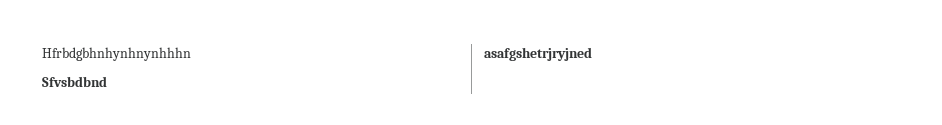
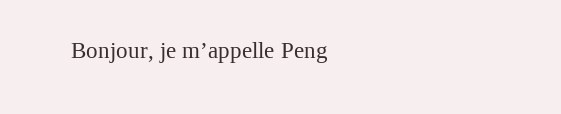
- Hfrbdgbhnhynhnynhhhn
- Sfvsbdbnd
- asafgshetrjryjned
+ Bonjour, je m’appelle Peng

